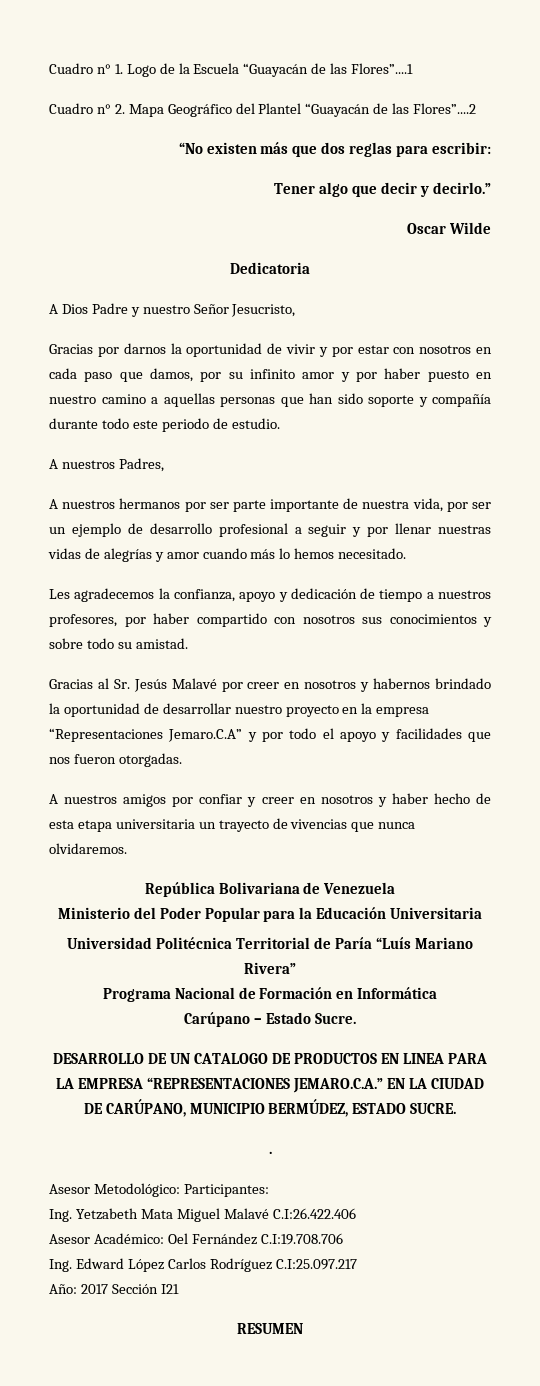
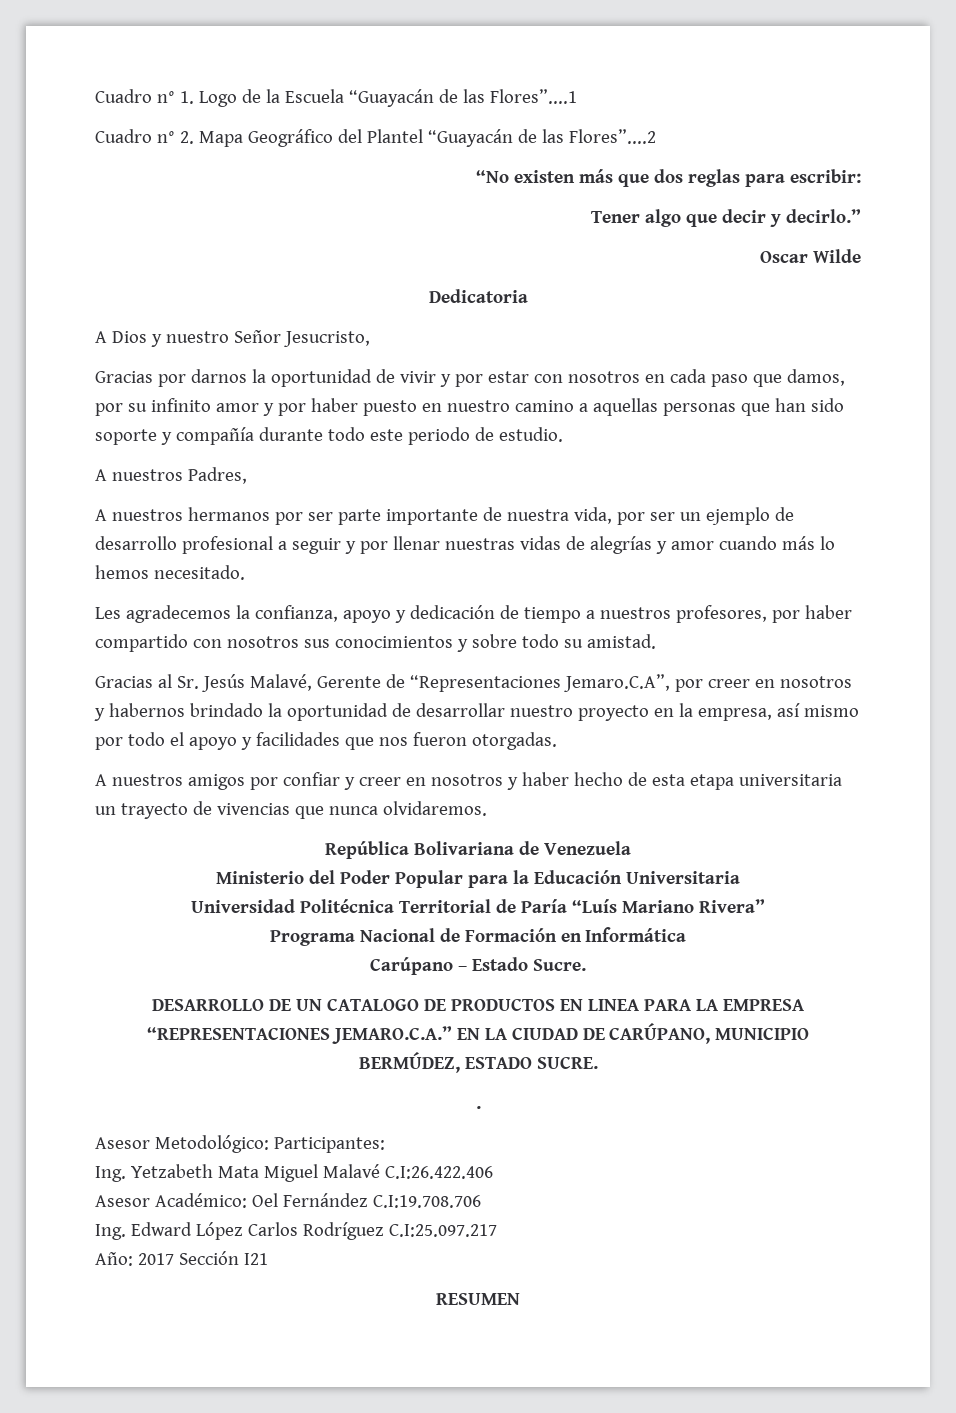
- A Dios Padre y nuestro Señor Jesucristo,
+ A Dios y nuestro Señor Jesucristo,
- Gracias al Sr. Jesús Malavé por creer en nosotros y habernos brindado la oportunidad de desarrollar nuestro proyecto en la empresa “Representaciones Jemaro.C.A” y por todo el apoyo y facilidades que nos fueron otorgadas.
+ Gracias al Sr. Jesús Malavé, Gerente de “Representaciones Jemaro.C.A”, por creer en nosotros y habernos brindado la oportunidad de desarrollar nuestro proyecto en la empresa, así mismo por todo el apoyo y facilidades que nos fueron otorgadas.

